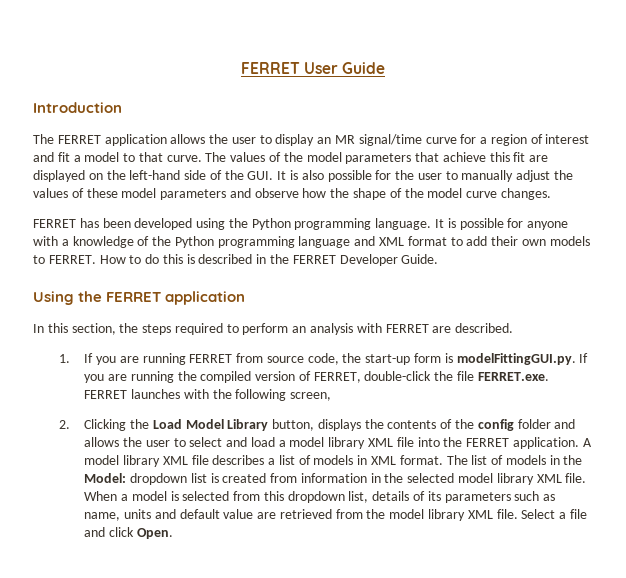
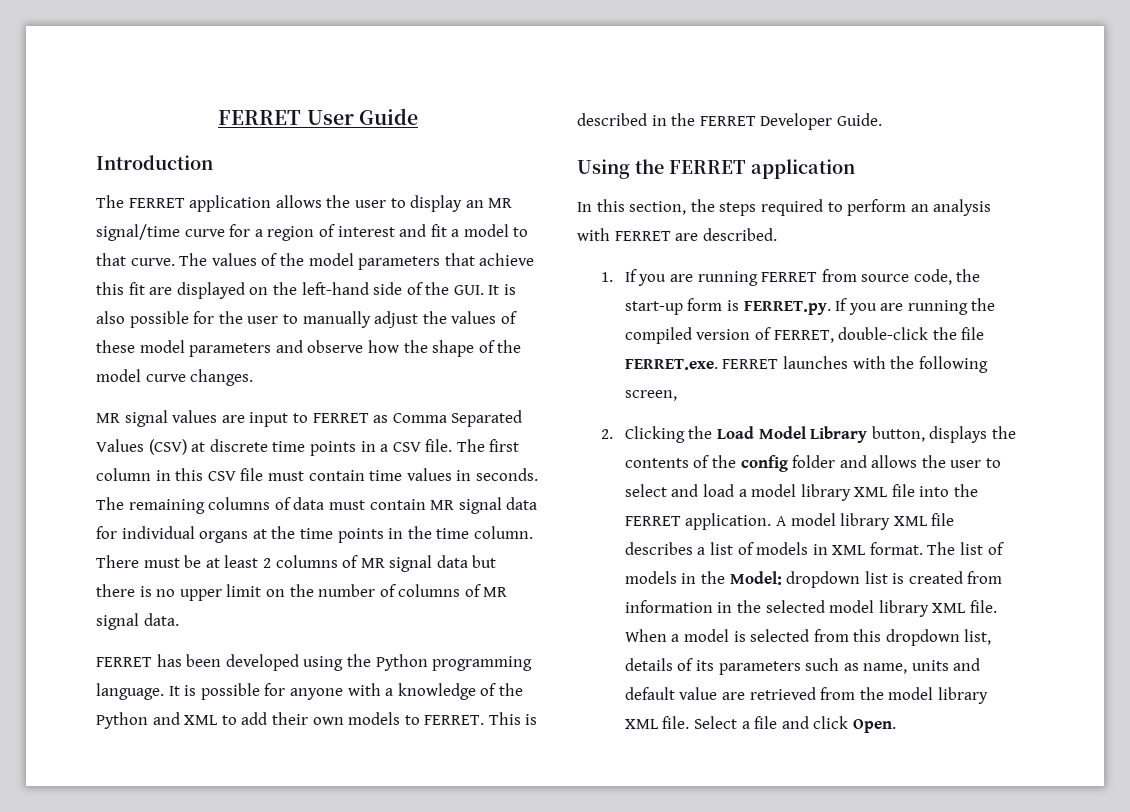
+ MR signal values are input to FERRET as Comma Separated Values (CSV) at discrete time points in a CSV file. The first column in this CSV file must contain time values in seconds. The remaining columns of data must contain MR signal data for individual organs at the time points in the time column. There must be at least 2 columns of MR signal data but there is no upper limit on the number of columns of MR signal data.
- It is possible for anyone with a knowledge of the Python programming language and XML format to add their own models to FERRET.
+ It is possible for anyone with a knowledge of the Python and XML to add their own models to FERRET.
- How to do this is described in the FERRET Developer Guide.
+ This is described in the FERRET Developer Guide.
- 1. If you are running FERRET from source code, the start-up form is modelFittingGUI.py. If you are running the compiled version of FERRET, double-click the file FERRET.exe. FERRET launches with the following screen,
+ 1. If you are running FERRET from source code, the start-up form is FERRET.py. If you are running the compiled version of FERRET, double-click the file FERRET.exe. FERRET launches with the following screen,

